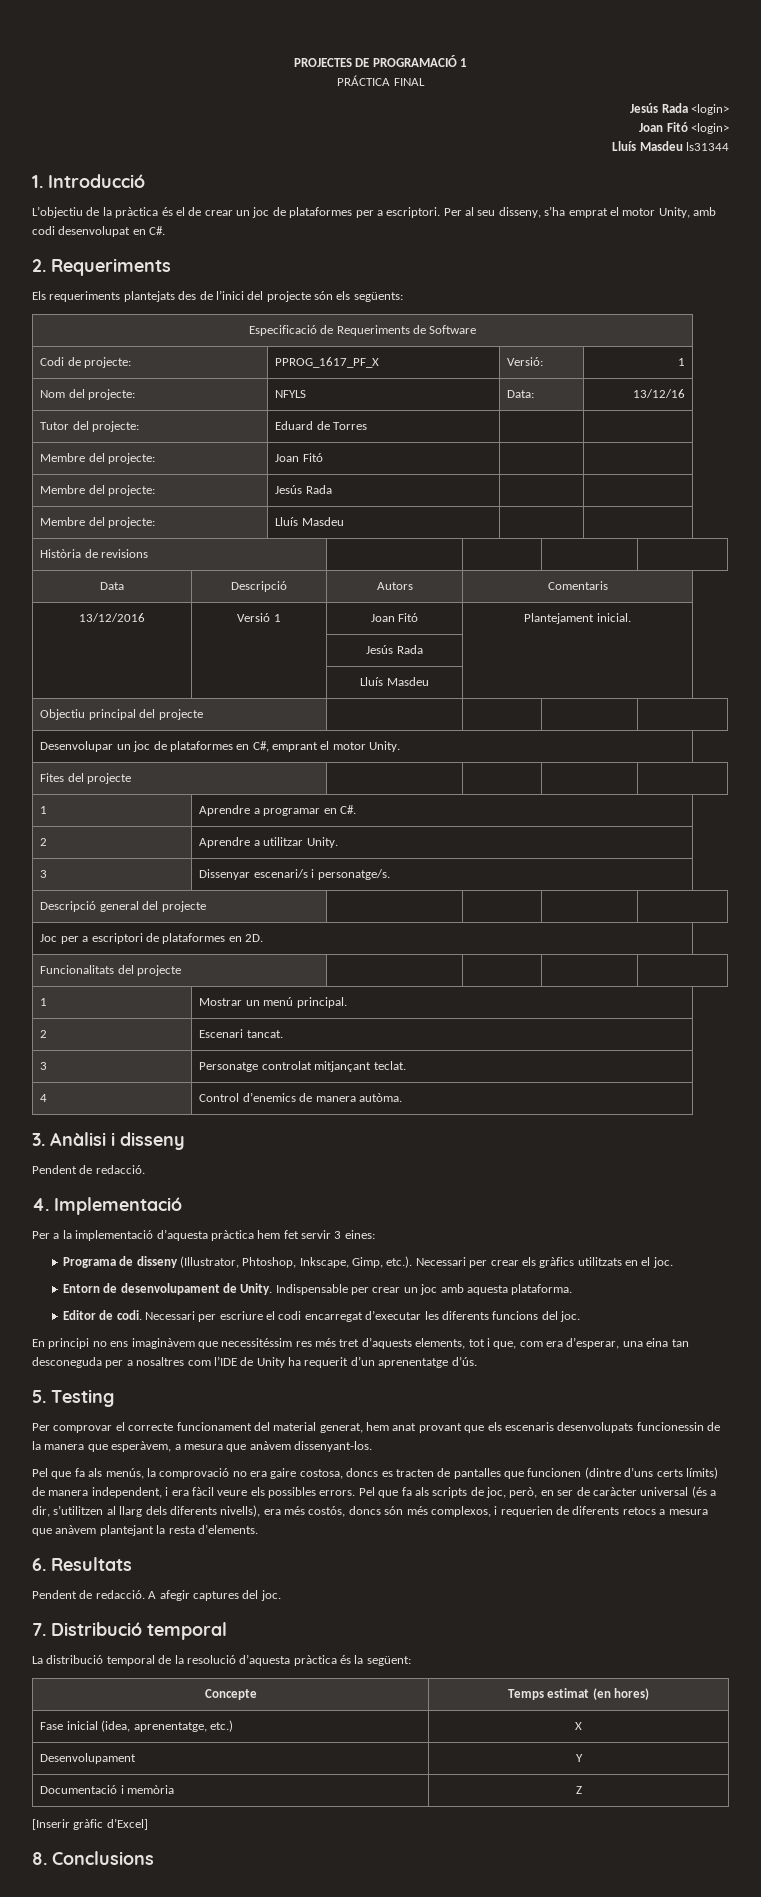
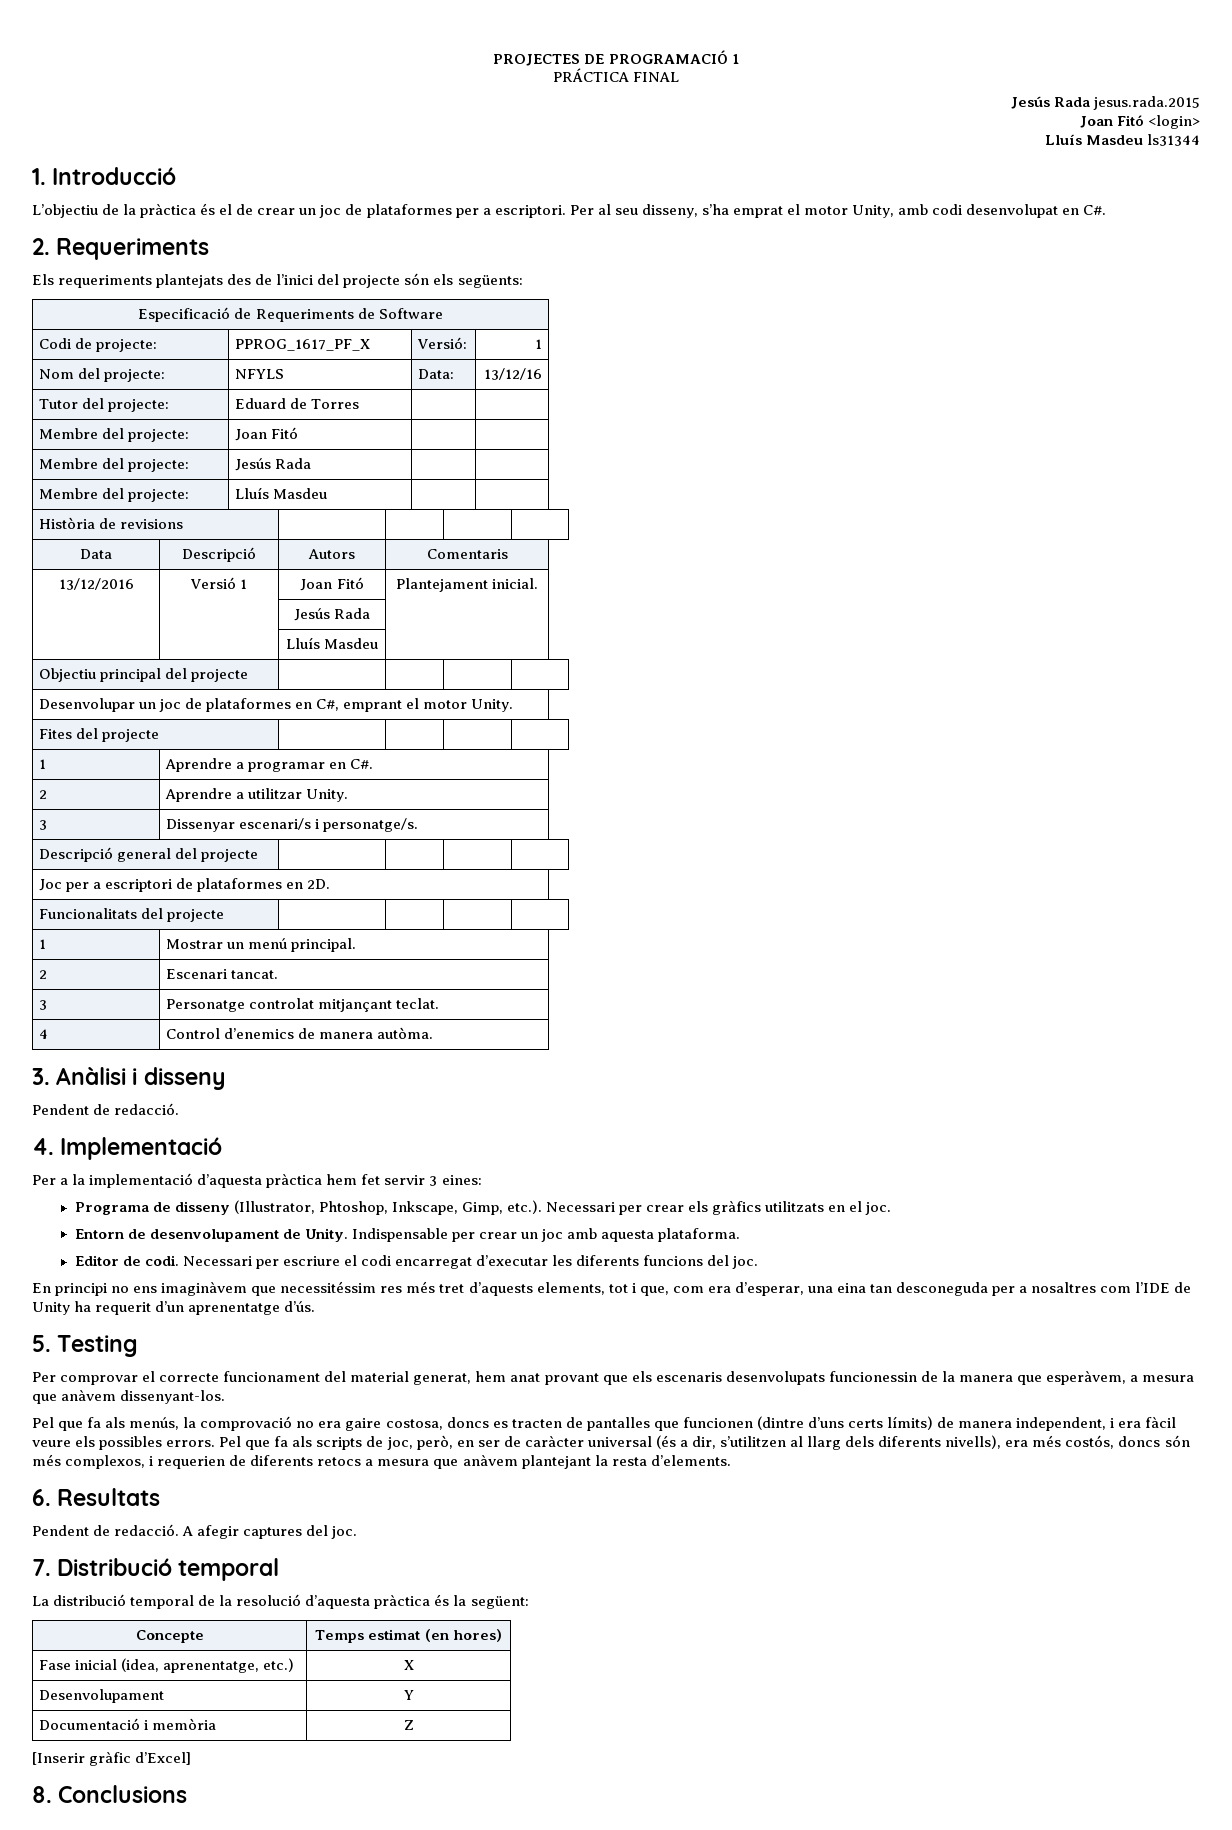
- Jesús Rada <login>
+ Jesús Rada jesus.rada.2015

